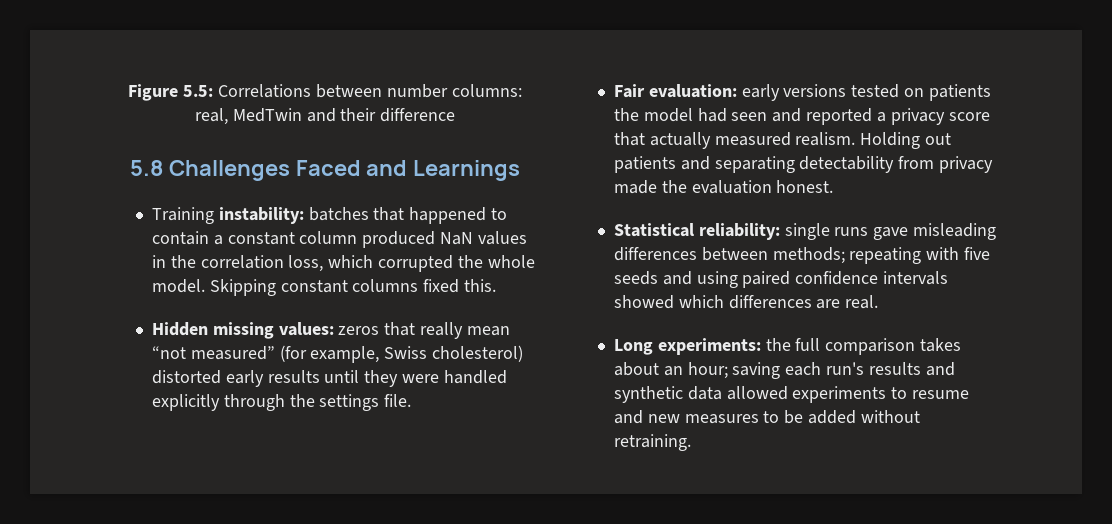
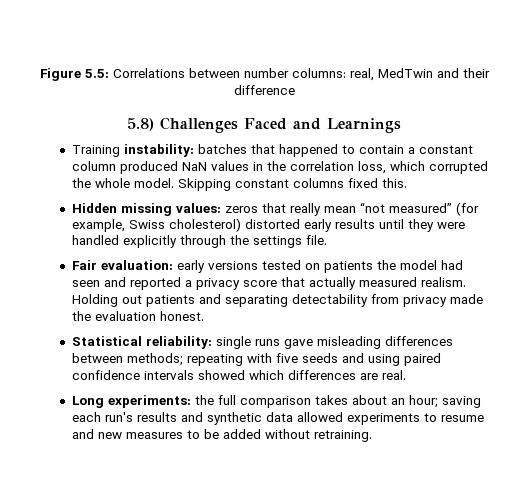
- 5.8 Challenges Faced and Learnings
+ 5.8) Challenges Faced and Learnings

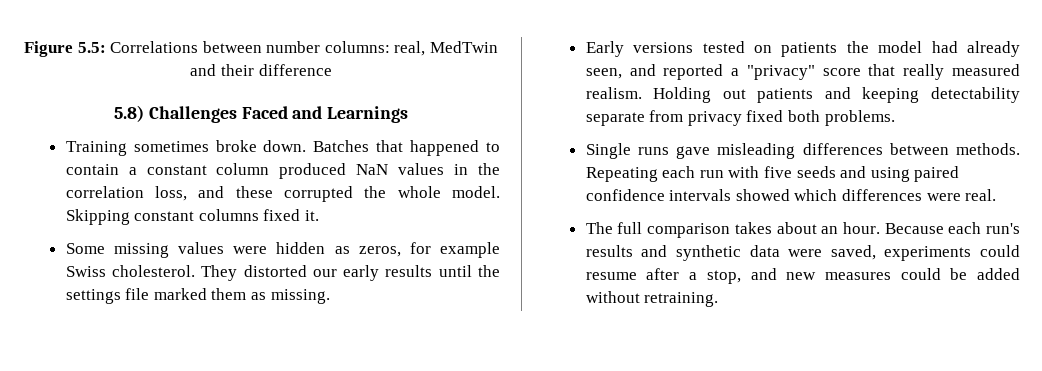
- Training instability: batches that happened to contain a constant column produced NaN values in the correlation loss, which corrupted the whole model.
+ Training sometimes broke down. Batches that happened to contain a constant column produced NaN values in the correlation loss, and these corrupted the whole model.
- Skipping constant columns fixed this.
- Hidden missing values: zeros that really mean “not measured” (for example, Swiss cholesterol) distorted early results until they were handled explicitly through the settings file.
- Fair evaluation: early versions tested on patients the model had seen and reported a privacy score that actually measured realism.
+ Skipping constant columns fixed it.
+ Some missing values were hidden as zeros, for example Swiss cholesterol. They distorted our early results until the settings file marked them as missing.
+ Early versions tested on patients the model had already seen, and reported a "privacy" score that really measured realism.
- Holding out patients and separating detectability from privacy made the evaluation honest.
- Statistical reliability: single runs gave misleading differences between methods; repeating with five seeds and using paired confidence intervals showed which differences are real.
+ Holding out patients and keeping detectability separate from privacy fixed both problems.
+ Single runs gave misleading differences between methods. Repeating each run with five seeds and using paired confidence intervals showed which differences were real.
- Long experiments: the full comparison takes about an hour; saving each run's results and synthetic data allowed experiments to resume and new measures to be added without retraining.
+ The full comparison takes about an hour. Because each run's results and synthetic data were saved, experiments could resume after a stop, and new measures could be added without retraining.

